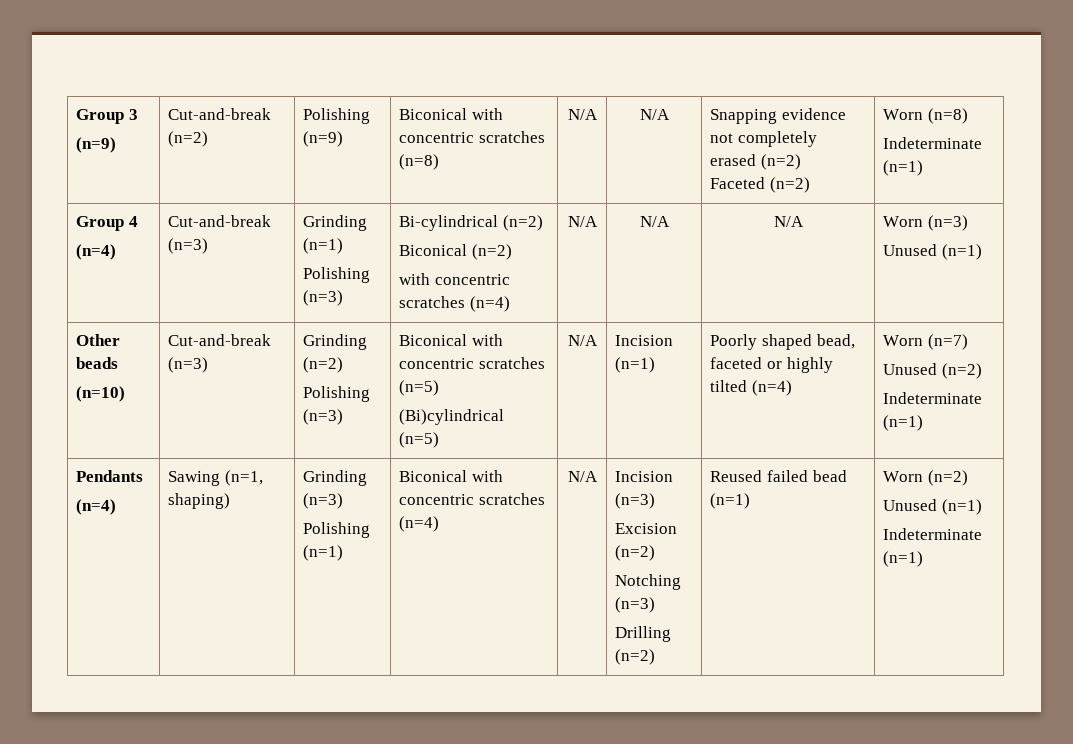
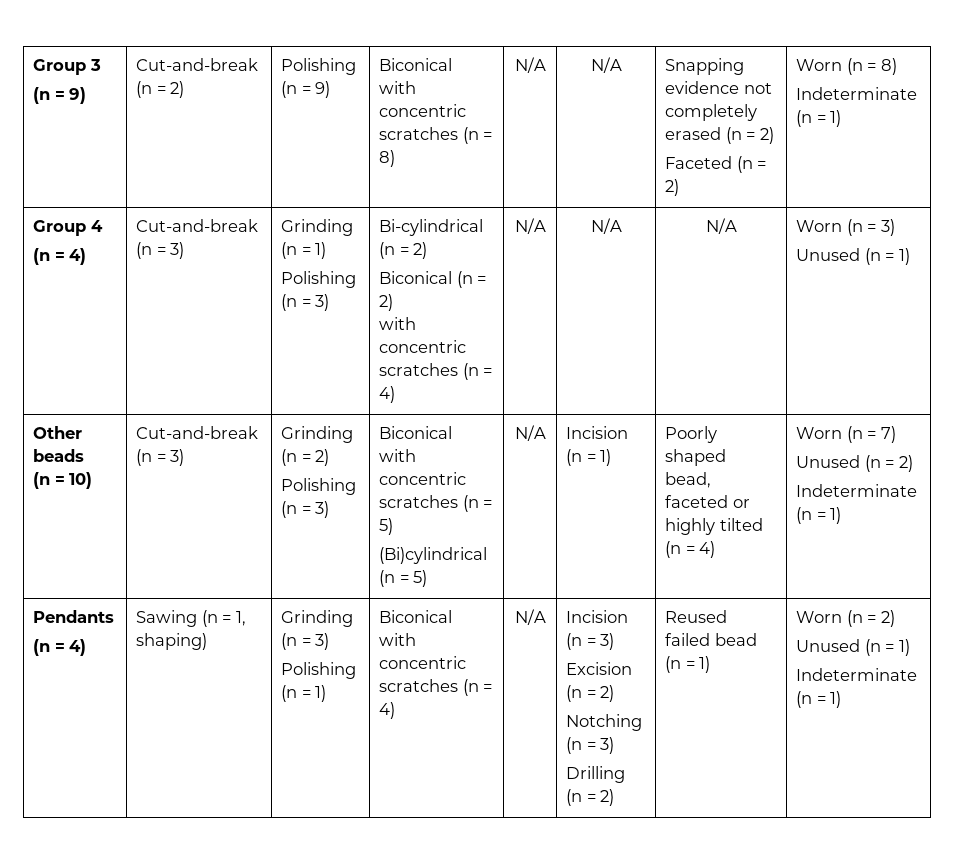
- (n=9) | Cut-and-break (n=2) | Polishing (n=9) | Biconical with concentric scratches (n=8)
+ (n = 9) | Cut-and-break (n = 2) | Polishing (n = 9) | Biconical with concentric scratches (n = 8)
- Snapping evidence not completely erased (n=2)
- Faceted (n=2) | Worn (n=8)
- Indeterminate (n=1)
+ Snapping evidence not completely erased (n = 2)
+ Faceted (n = 2) | Worn (n = 8)
+ Indeterminate (n = 1)
  Group 4
- (n=4) | Cut-and-break (n=3) | Grinding (n=1)
- Polishing (n=3) | Bi-cylindrical (n=2)
- Biconical (n=2)
- with concentric scratches (n=4) | N/A | N/A | N/A | Worn (n=3)
- Unused (n=1)
+ (n = 4) | Cut-and-break (n = 3) | Grinding (n = 1)
+ Polishing (n = 3) | Bi-cylindrical (n = 2)
+ Biconical (n = 2)
+ with concentric scratches (n = 4) | N/A | N/A | N/A | Worn (n = 3)
+ Unused (n = 1)
  Other beads
- (n=10) | Cut-and-break (n=3) | Grinding (n=2)
- Polishing (n=3) | Biconical with concentric scratches (n=5)
- (Bi)cylindrical (n=5) | N/A | Incision (n=1) | Poorly shaped bead, faceted or highly tilted (n=4) | Worn (n=7)
- Unused (n=2)
- Indeterminate (n=1)
+ (n = 10) | Cut-and-break (n = 3) | Grinding (n = 2)
+ Polishing (n = 3) | Biconical with concentric scratches (n = 5)
+ (Bi)cylindrical (n = 5) | N/A | Incision (n = 1) | Poorly shaped bead, faceted or highly tilted (n = 4) | Worn (n = 7)
+ Unused (n = 2)
+ Indeterminate (n = 1)
  Pendants
- (n=4) | Sawing (n=1, shaping) | Grinding (n=3)
- Polishing (n=1) | Biconical with concentric scratches (n=4) | N/A | Incision (n=3)
- Excision (n=2)
- Notching (n=3)
- Drilling (n=2) | Reused failed bead (n=1) | Worn (n=2)
- Unused (n=1)
- Indeterminate (n=1)
+ (n = 4) | Sawing (n = 1, shaping) | Grinding (n = 3)
+ Polishing (n = 1) | Biconical with concentric scratches (n = 4) | N/A | Incision (n = 3)
+ Excision (n = 2)
+ Notching (n = 3)
+ Drilling (n = 2) | Reused failed bead (n = 1) | Worn (n = 2)
+ Unused (n = 1)
+ Indeterminate (n = 1)

